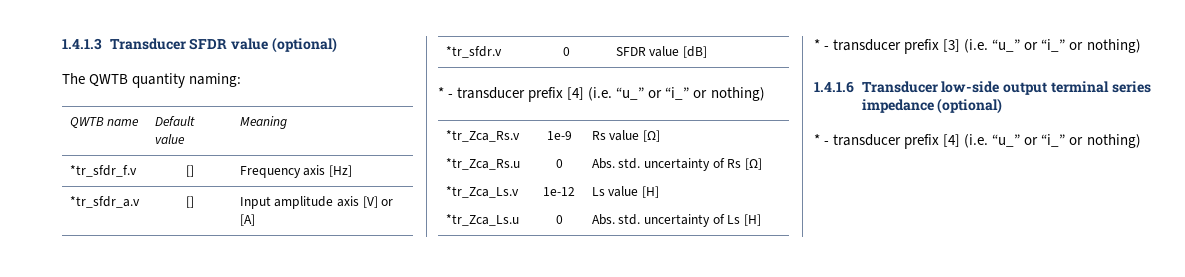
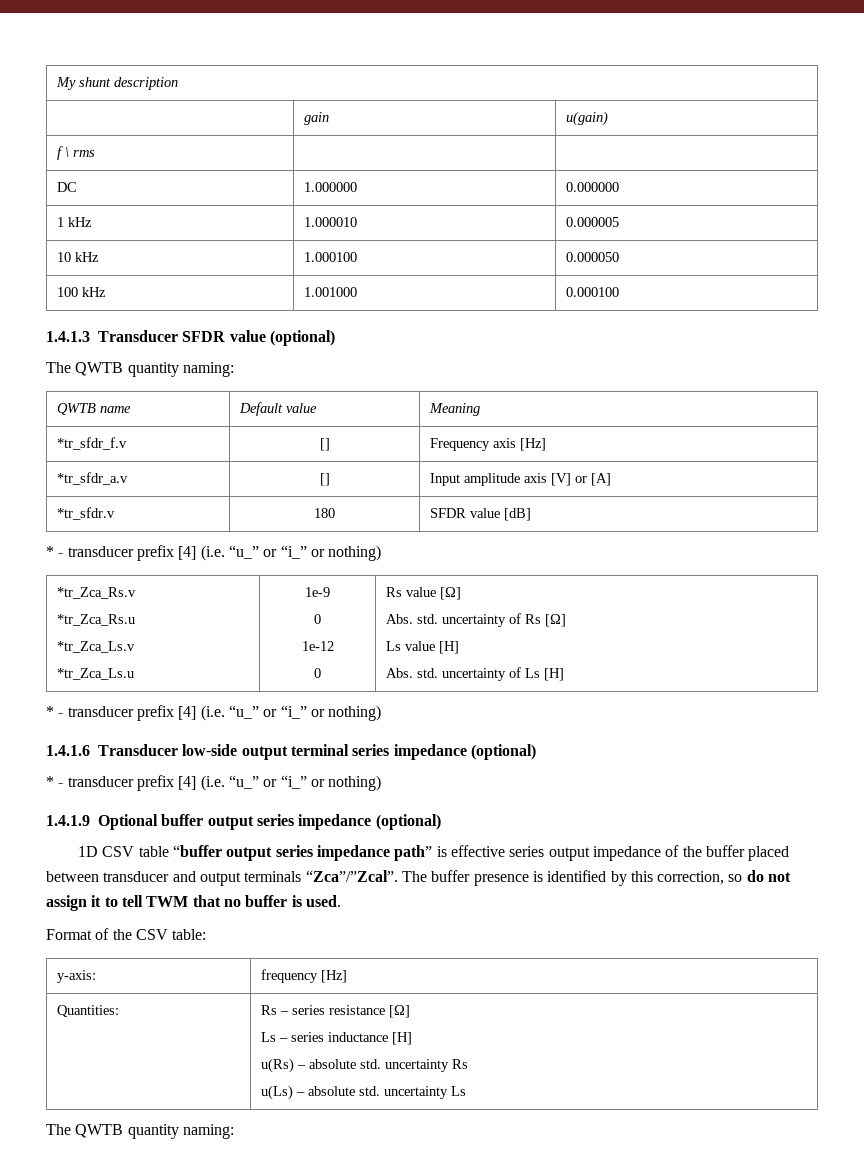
+ My shunt description
+ | gain | u(gain)
+ f \ rms | |
+ DC | 1.000000 | 0.000000
+ 1 kHz | 1.000010 | 0.000005
+ 10 kHz | 1.000100 | 0.000050
+ 100 kHz | 1.001000 | 0.000100
- *tr_sfdr.v | 0 | SFDR value [dB]
+ *tr_sfdr.v | 180 | SFDR value [dB]
  *tr_Zca_Rs.v
  *tr_Zca_Rs.u
  *tr_Zca_Ls.v
  *tr_Zca_Ls.u | 1e-9
  0
  1e-12
  0 | Rs value [Ω]
  Abs. std. uncertainty of Rs [Ω]
  Ls value [H]
  Abs. std. uncertainty of Ls [H]
- * - transducer prefix [3] (i.e. “u_” or “i_” or nothing)
+ * - transducer prefix [4] (i.e. “u_” or “i_” or nothing)
+ 1.4.1.9 Optional buffer output series impedance (optional)
+ 1D CSV table “buffer output series impedance path” is effective series output impedance of the buffer placed between transducer and output terminals “Zca”/”Zcal”. The buffer presence is identified by this correction, so do not assign it to tell TWM that no buffer is used.
+ Format of the CSV table:
+ y-axis: | frequency [Hz]
+ Quantities: | Rs – series resistance [Ω]
+ Ls – series inductance [H]
+ u(Rs) – absolute std. uncertainty Rs
+ u(Ls) – absolute std. uncertainty Ls
+ The QWTB quantity naming:

